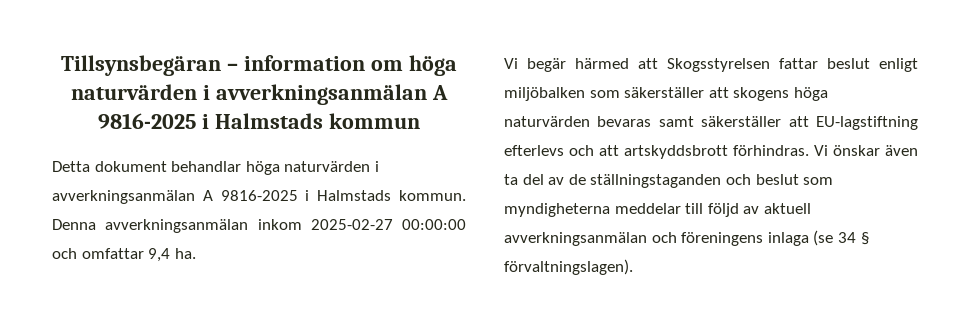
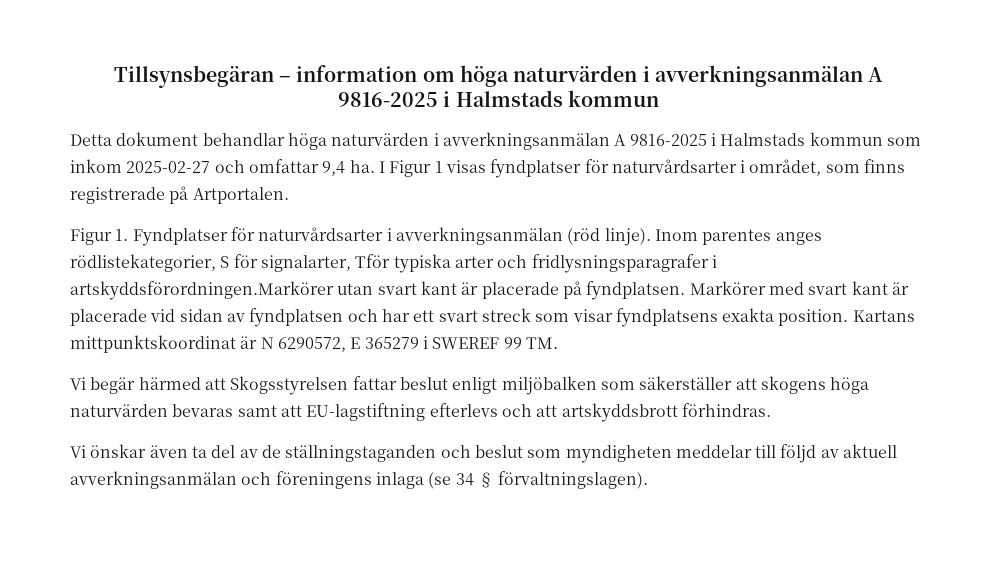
- Detta dokument behandlar höga naturvärden i avverkningsanmälan A 9816-2025 i Halmstads kommun. Denna avverkningsanmälan inkom 2025-02-27 00:00:00 och omfattar 9,4 ha.
+ Detta dokument behandlar höga naturvärden i avverkningsanmälan A 9816-2025 i Halmstads kommun som inkom 2025-02-27 och omfattar 9,4 ha. I Figur 1 visas fyndplatser för naturvårdsarter i området, som finns registrerade på Artportalen.
+ Figur 1. Fyndplatser för naturvårdsarter i avverkningsanmälan (röd linje). Inom parentes anges rödlistekategorier, S för signalarter, Tför typiska arter och fridlysningsparagrafer i artskyddsförordningen.Markörer utan svart kant är placerade på fyndplatsen. Markörer med svart kant är placerade vid sidan av fyndplatsen och har ett svart streck som visar fyndplatsens exakta position. Kartans mittpunktskoordinat är N 6290572, E 365279 i SWEREF 99 TM.
- Vi begär härmed att Skogsstyrelsen fattar beslut enligt miljöbalken som säkerställer att skogens höga naturvärden bevaras samt säkerställer att EU-lagstiftning efterlevs och att artskyddsbrott förhindras. Vi önskar även ta del av de ställningstaganden och beslut som myndigheterna meddelar till följd av aktuell avverkningsanmälan och föreningens inlaga (se 34 § förvaltningslagen).
+ Vi begär härmed att Skogsstyrelsen fattar beslut enligt miljöbalken som säkerställer att skogens höga naturvärden bevaras samt att EU-lagstiftning efterlevs och att artskyddsbrott förhindras.
+ Vi önskar även ta del av de ställningstaganden och beslut som myndigheten meddelar till följd av aktuell avverkningsanmälan och föreningens inlaga (se 34 § förvaltningslagen).

